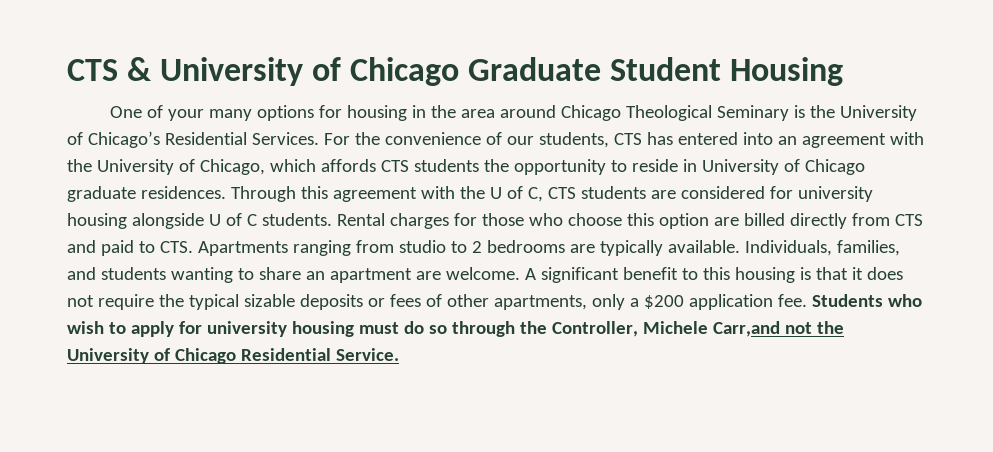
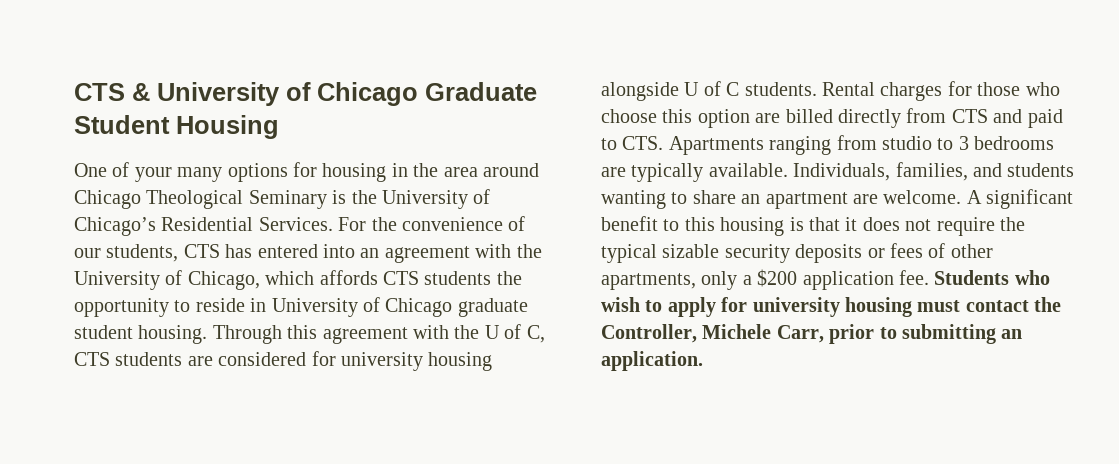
- For the convenience of our students, CTS has entered into an agreement with the University of Chicago, which affords CTS students the opportunity to reside in University of Chicago graduate residences.
+ For the convenience of our students, CTS has entered into an agreement with the University of Chicago, which affords CTS students the opportunity to reside in University of Chicago graduate student housing.
- Rental charges for those who choose this option are billed directly from CTS and paid to CTS. Apartments ranging from studio to 2 bedrooms are typically available.
+ Rental charges for those who choose this option are billed directly from CTS and paid to CTS. Apartments ranging from studio to 3 bedrooms are typically available.
- A significant benefit to this housing is that it does not require the typical sizable deposits or fees of other apartments, only a $200 application fee.
+ A significant benefit to this housing is that it does not require the typical sizable security deposits or fees of other apartments, only a $200 application fee.
- Students who wish to apply for university housing must do so through the Controller, Michele Carr,and not the University of Chicago Residential Service.
+ Students who wish to apply for university housing must contact the Controller, Michele Carr, prior to submitting an application.

